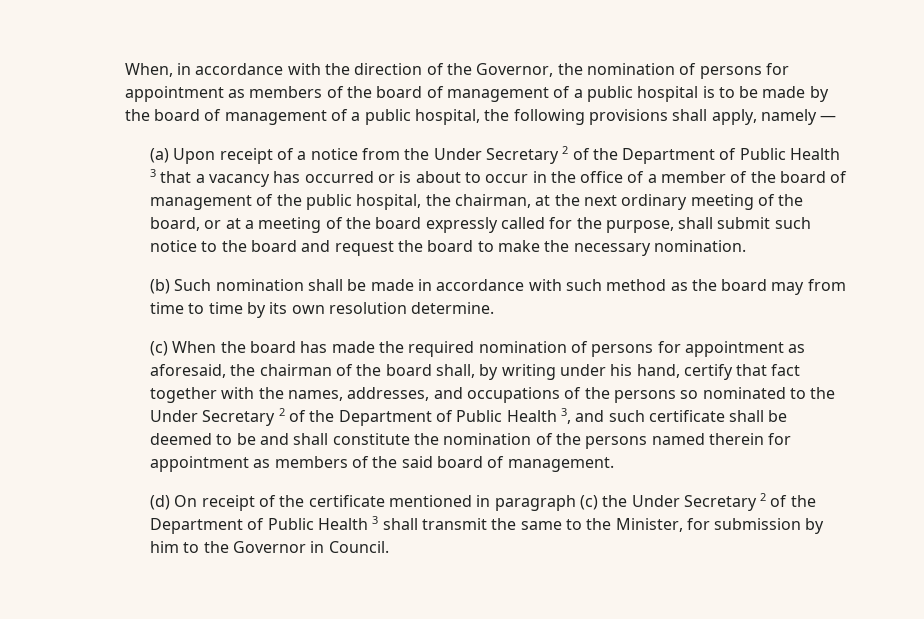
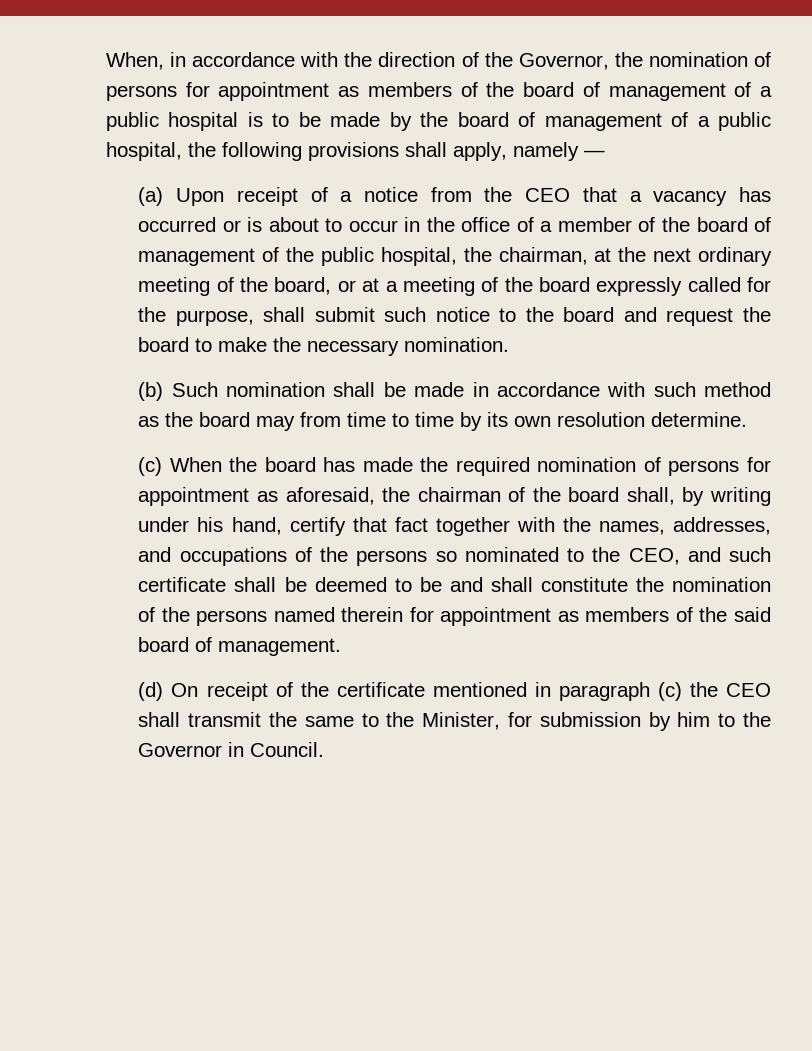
- (a) Upon receipt of a notice from the Under Secretary 2 of the Department of Public Health 3 that a vacancy has occurred or is about to occur in the office of a member of the board of management of the public hospital, the chairman, at the next ordinary meeting of the board, or at a meeting of the board expressly called for the purpose, shall submit such notice to the board and request the board to make the necessary nomination.
+ (a) Upon receipt of a notice from the CEO that a vacancy has occurred or is about to occur in the office of a member of the board of management of the public hospital, the chairman, at the next ordinary meeting of the board, or at a meeting of the board expressly called for the purpose, shall submit such notice to the board and request the board to make the necessary nomination.
- (c) When the board has made the required nomination of persons for appointment as aforesaid, the chairman of the board shall, by writing under his hand, certify that fact together with the names, addresses, and occupations of the persons so nominated to the Under Secretary 2 of the Department of Public Health 3, and such certificate shall be deemed to be and shall constitute the nomination of the persons named therein for appointment as members of the said board of management.
+ (c) When the board has made the required nomination of persons for appointment as aforesaid, the chairman of the board shall, by writing under his hand, certify that fact together with the names, addresses, and occupations of the persons so nominated to the CEO, and such certificate shall be deemed to be and shall constitute the nomination of the persons named therein for appointment as members of the said board of management.
- (d) On receipt of the certificate mentioned in paragraph (c) the Under Secretary 2 of the Department of Public Health 3 shall transmit the same to the Minister, for submission by him to the Governor in Council.
+ (d) On receipt of the certificate mentioned in paragraph (c) the CEO shall transmit the same to the Minister, for submission by him to the Governor in Council.

